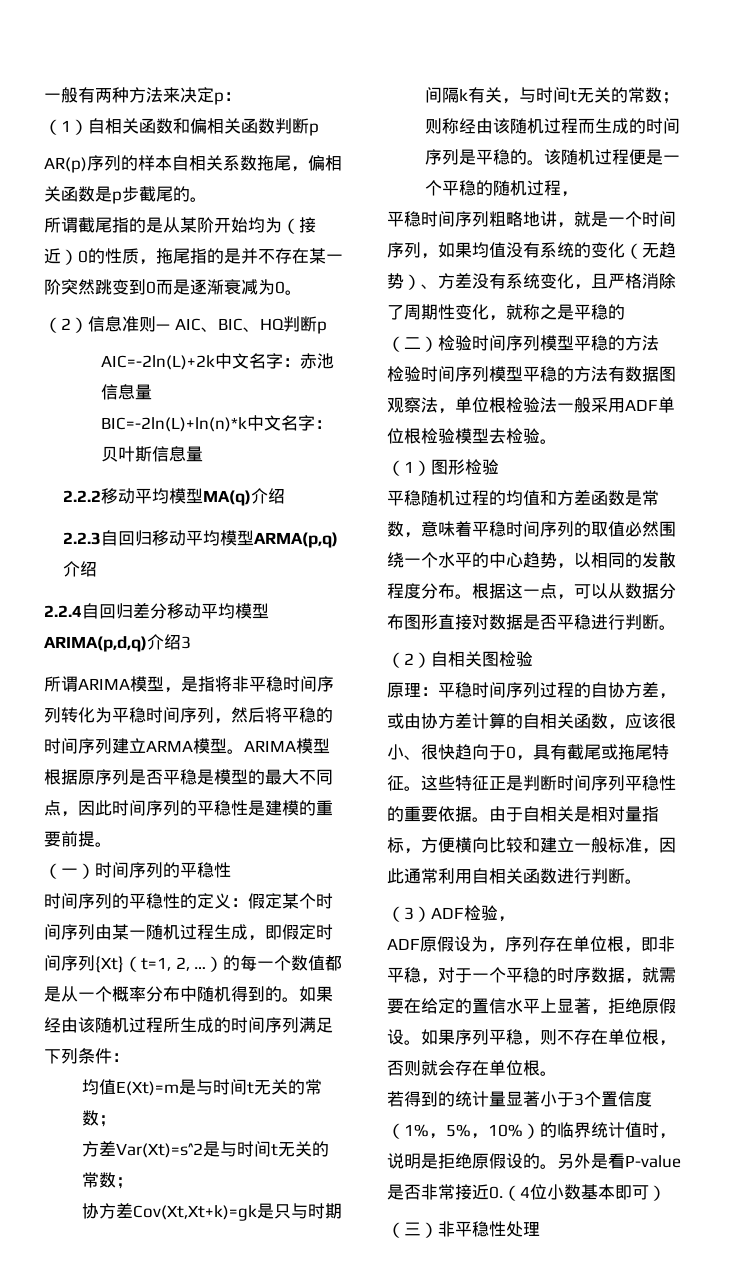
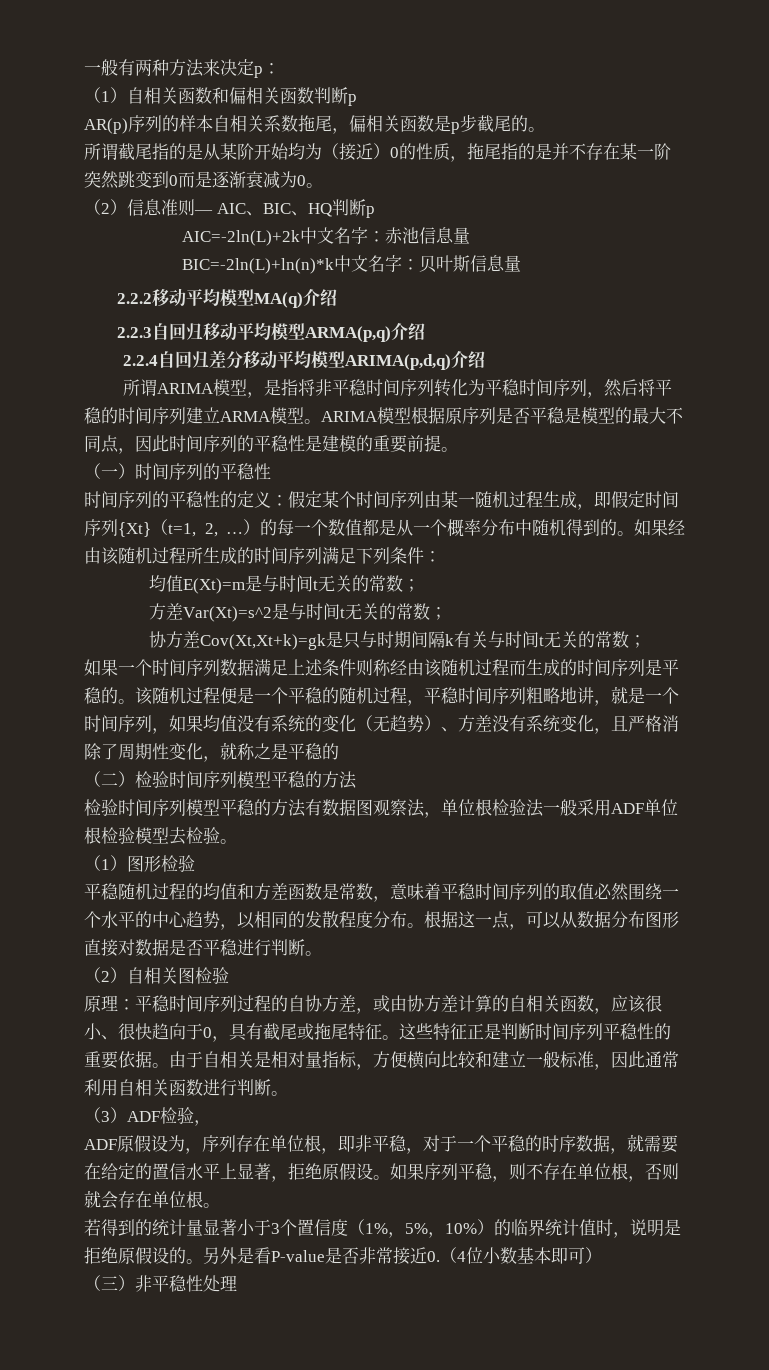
- 2.2.4自回归差分移动平均模型ARIMA(p,d,q)介绍3
+ 2.2.4自回归差分移动平均模型ARIMA(p,d,q)介绍
- 协方差Cov(Xt,Xt+k)=gk是只与时期间隔k有关，与时间t无关的常数；则称经由该随机过程而生成的时间序列是平稳的。
+ 协方差Cov(Xt,Xt+k)=gk是只与时期间隔k有关与时间t无关的常数；
+ 如果一个时间序列数据满足上述条件则称经由该随机过程而生成的时间序列是平稳的。
- 该随机过程便是一个平稳的随机过程，
- 平稳时间序列粗略地讲，就是一个时间序列，如果均值没有系统的变化（无趋势）、方差没有系统变化，且严格消除了周期性变化，就称之是平稳的
+ 该随机过程便是一个平稳的随机过程，平稳时间序列粗略地讲，就是一个时间序列，如果均值没有系统的变化（无趋势）、方差没有系统变化，且严格消除了周期性变化，就称之是平稳的

